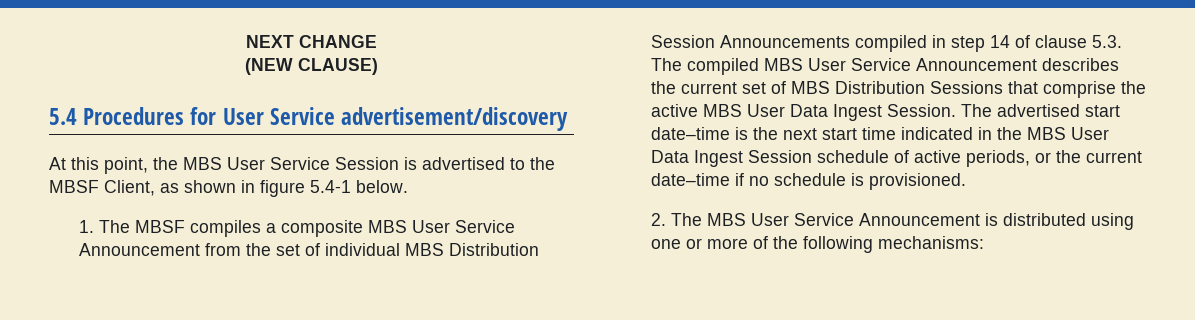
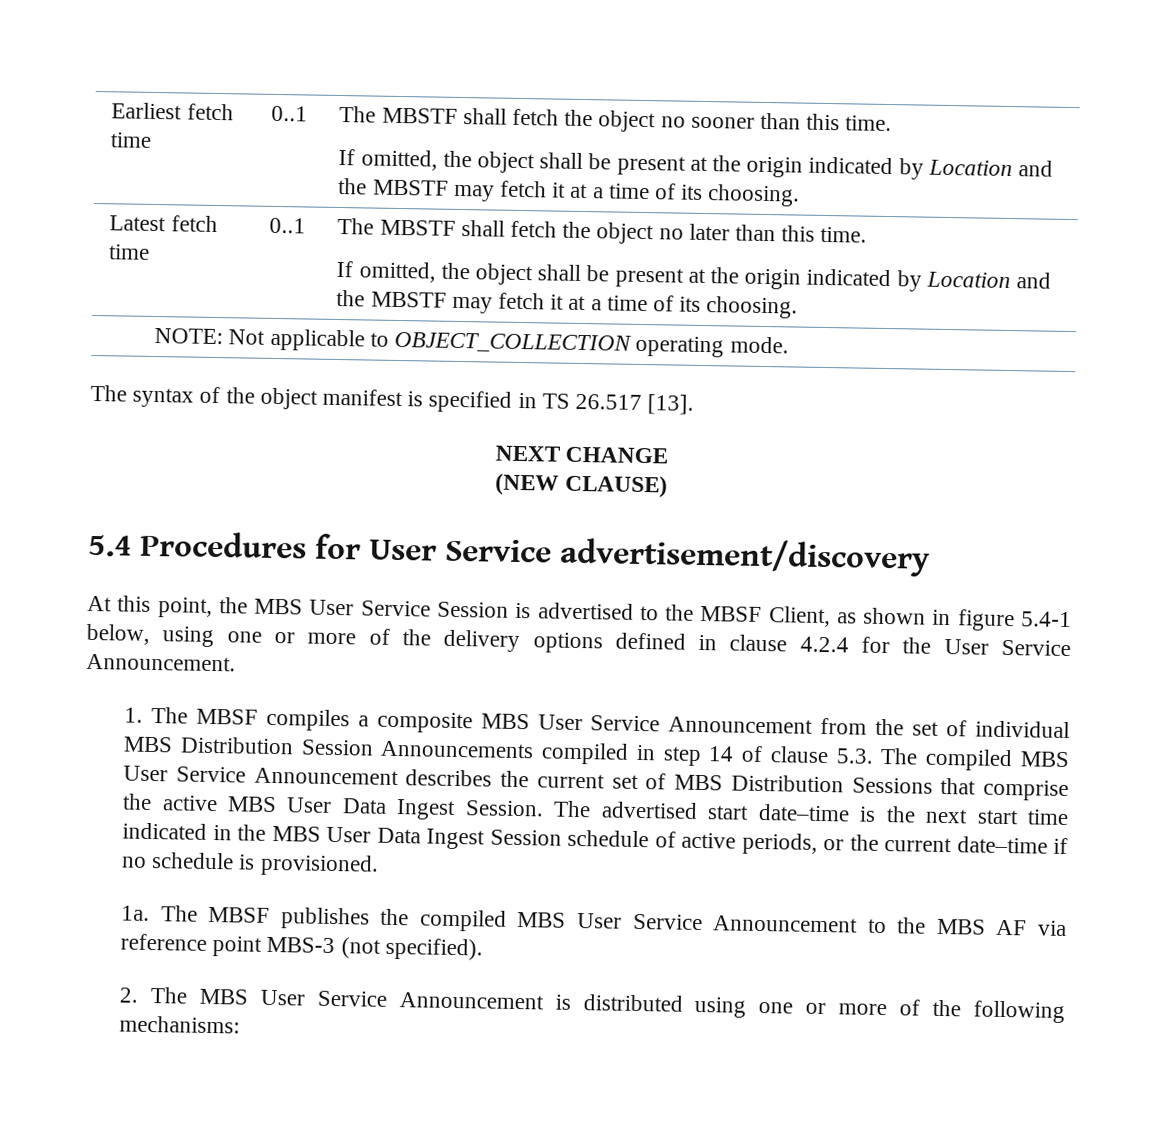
+ Earliest fetch time | 0..1 | The MBSTF shall fetch the object no sooner than this time.
+ If omitted, the object shall be present at the origin indicated by Location and the MBSTF may fetch it at a time of its choosing.
+ Latest fetch time | 0..1 | The MBSTF shall fetch the object no later than this time.
+ If omitted, the object shall be present at the origin indicated by Location and the MBSTF may fetch it at a time of its choosing.
+ NOTE: Not applicable to OBJECT_COLLECTION operating mode.
+ The syntax of the object manifest is specified in TS 26.517 [13].
- At this point, the MBS User Service Session is advertised to the MBSF Client, as shown in figure 5.4-1 below.
+ At this point, the MBS User Service Session is advertised to the MBSF Client, as shown in figure 5.4-1 below, using one or more of the delivery options defined in clause 4.2.4 for the User Service Announcement.
+ 1a. The MBSF publishes the compiled MBS User Service Announcement to the MBS AF via reference point MBS-3 (not specified).

